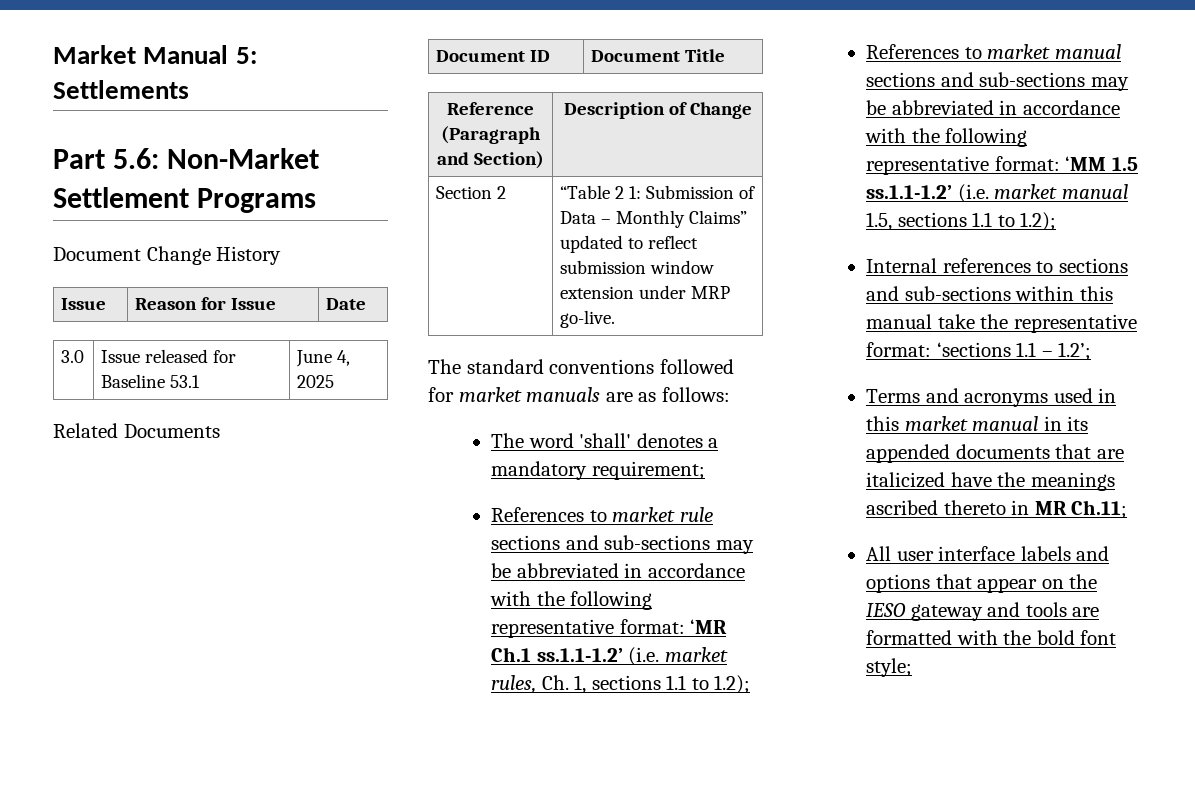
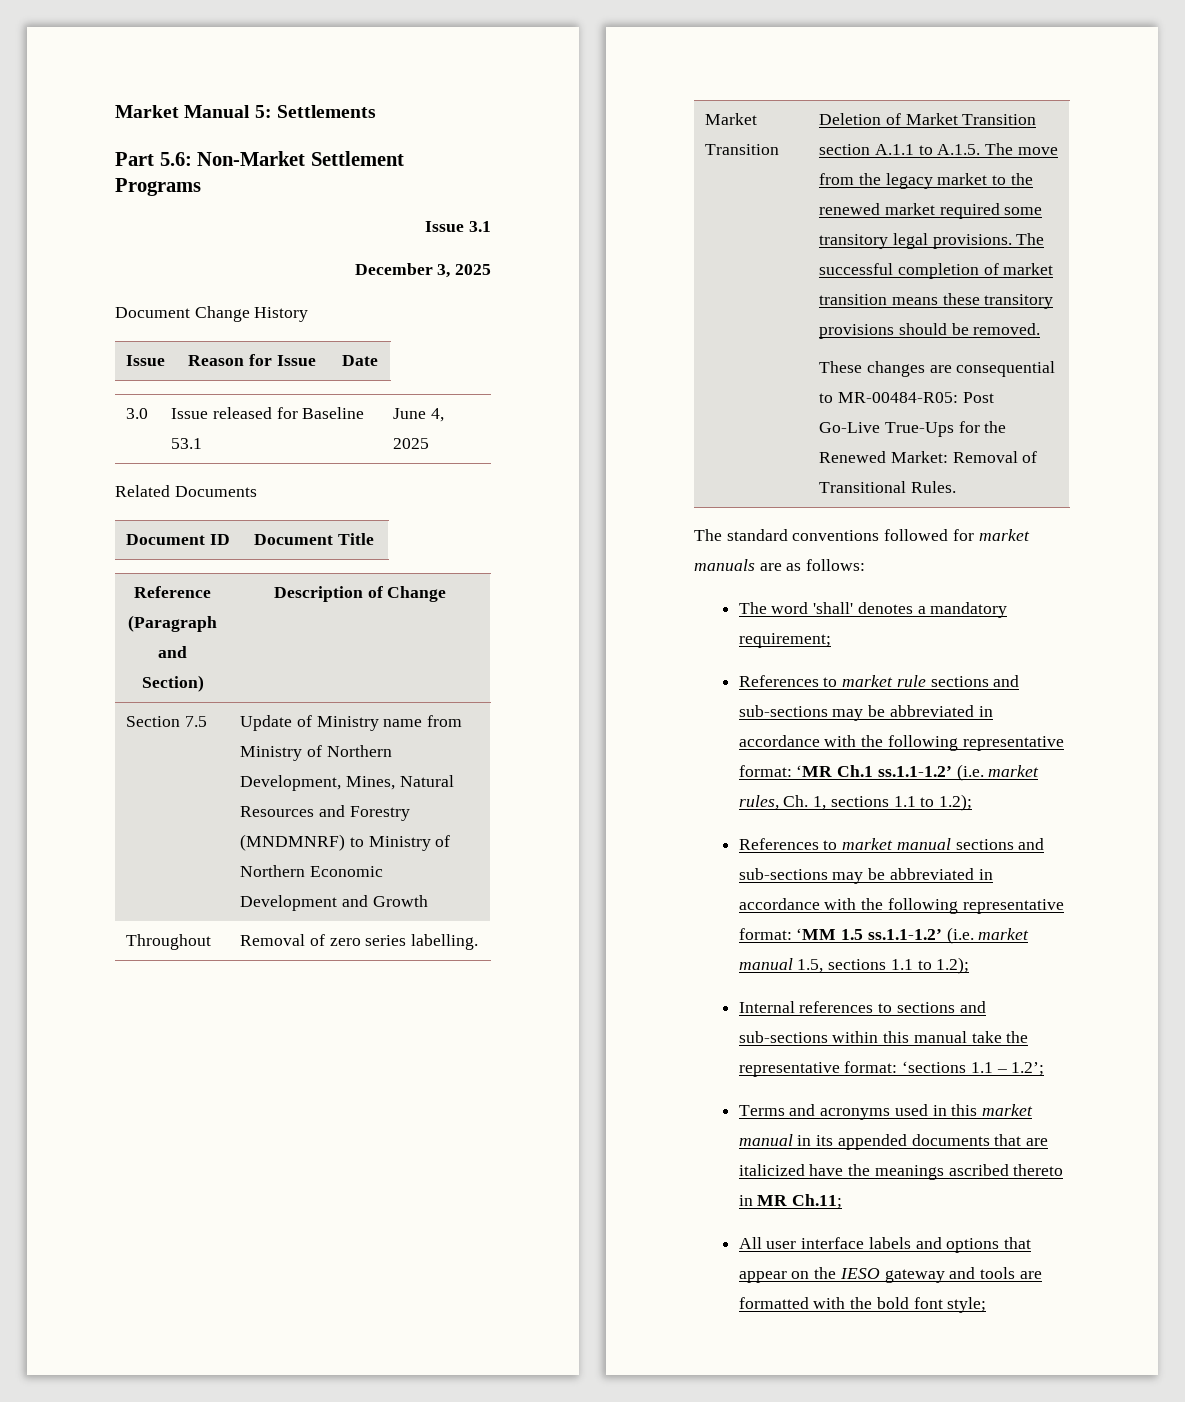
+ Issue 3.1
+ December 3, 2025
- Section 2 | “Table 2 1: Submission of Data – Monthly Claims” updated to reflect submission window extension under MRP go-live.
+ Section 7.5 | Update of Ministry name from Ministry of Northern Development, Mines, Natural Resources and Forestry (MNDMNRF) to Ministry of Northern Economic Development and Growth
+ Throughout | Removal of zero series labelling.
+ Market Transition | Deletion of Market Transition section A.1.1 to A.1.5. The move from the legacy market to the renewed market required some transitory legal provisions. The successful completion of market transition means these transitory provisions should be removed.
+ These changes are consequential to MR-00484-R05: Post Go-Live True-Ups for the Renewed Market: Removal of Transitional Rules.

